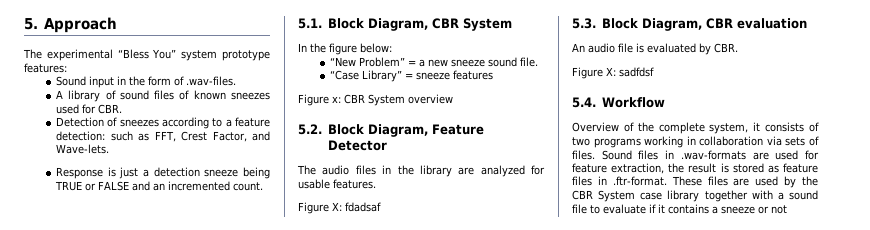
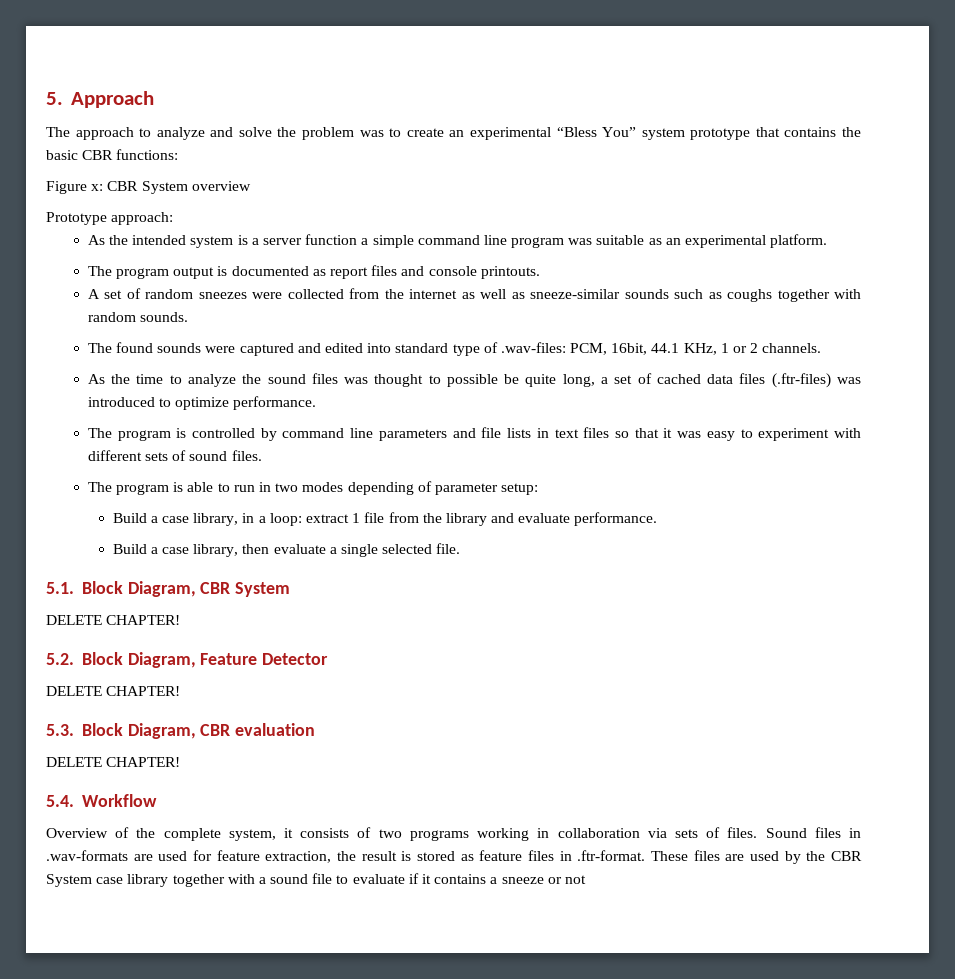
- The experimental “Bless You” system prototype features:
- Sound input in the form of .wav-files.
- A library of sound files of known sneezes used for CBR.
- Detection of sneezes according to a feature detection: such as FFT, Crest Factor, and Wave-lets.
- Response is just a detection sneeze being TRUE or FALSE and an incremented count.
+ The approach to analyze and solve the problem was to create an experimental “Bless You” system prototype that contains the basic CBR functions:
+ Figure x: CBR System overview
+ Prototype approach:
+ As the intended system is a server function a simple command line program was suitable as an experimental platform.
+ The program output is documented as report files and console printouts.
+ A set of random sneezes were collected from the internet as well as sneeze-similar sounds such as coughs together with random sounds.
+ The found sounds were captured and edited into standard type of .wav-files: PCM, 16bit, 44.1 KHz, 1 or 2 channels.
+ As the time to analyze the sound files was thought to possible be quite long, a set of cached data files (.ftr-files) was introduced to optimize performance.
+ The program is controlled by command line parameters and file lists in text files so that it was easy to experiment with different sets of sound files.
+ The program is able to run in two modes depending of parameter setup:
+ Build a case library, in a loop: extract 1 file from the library and evaluate performance.
+ Build a case library, then evaluate a single selected file.
  5.1. Block Diagram, CBR System
- In the figure below:
- “New Problem” = a new sneeze sound file.
- “Case Library” = sneeze features
- Figure x: CBR System overview
+ DELETE CHAPTER!
  5.2. Block Diagram, Feature Detector
- The audio files in the library are analyzed for usable features.
- Figure X: fdadsaf
+ DELETE CHAPTER!
  5.3. Block Diagram, CBR evaluation
- An audio file is evaluated by CBR.
- Figure X: sadfdsf
+ DELETE CHAPTER!

